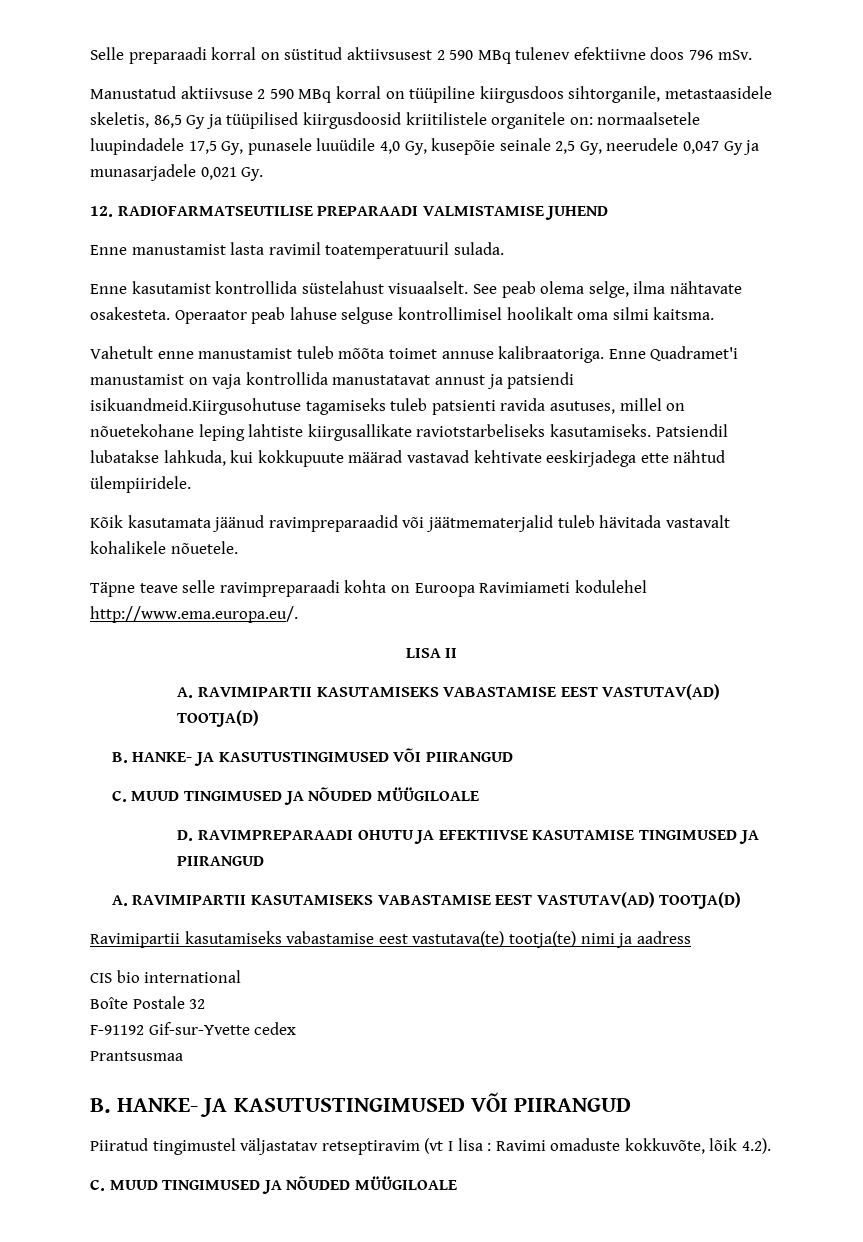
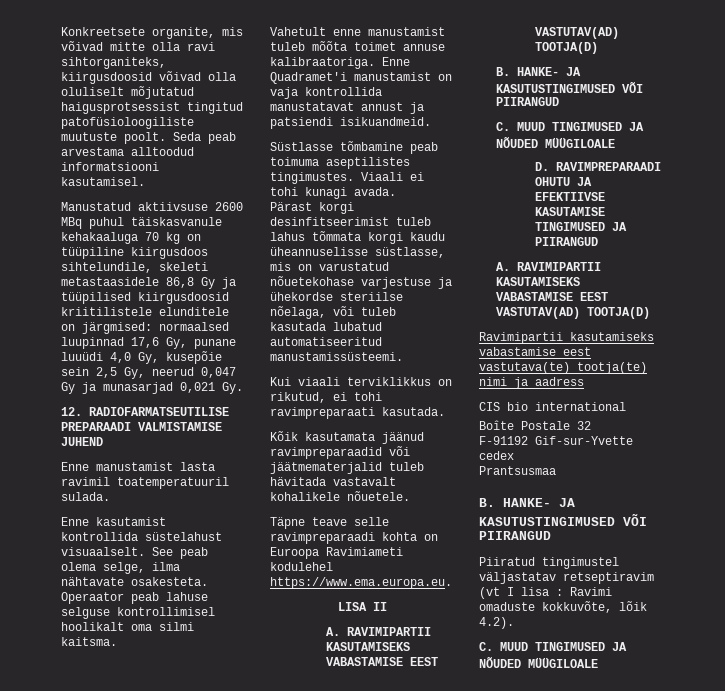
- Selle preparaadi korral on süstitud aktiivsusest 2 590 MBq tulenev efektiivne doos 796 mSv.
- Manustatud aktiivsuse 2 590 MBq korral on tüüpiline kiirgusdoos sihtorganile, metastaasidele skeletis, 86,5 Gy ja tüüpilised kiirgusdoosid kriitilistele organitele on: normaalsetele luupindadele 17,5 Gy, punasele luuüdile 4,0 Gy, kusepõie seinale 2,5 Gy, neerudele 0,047 Gy ja munasarjadele 0,021 Gy.
+ Konkreetsete organite, mis võivad mitte olla ravi sihtorganiteks, kiirgusdoosid võivad olla oluliselt mõjutatud haigusprotsessist tingitud patofüsioloogiliste muutuste poolt. Seda peab arvestama alltoodud informatsiooni kasutamisel.
+ Manustatud aktiivsuse 2600 MBq puhul täiskasvanule kehakaaluga 70 kg on tüüpiline kiirgusdoos sihtelundile, skeleti metastaasidele 86,8 Gy ja tüüpilised kiirgusdoosid kriitilistele elunditele on järgmised: normaalsed luupinnad 17,6 Gy, punane luuüdi 4,0 Gy, kusepõie sein 2,5 Gy, neerud 0,047 Gy ja munasarjad 0,021 Gy.
- Enne Quadramet'i manustamist on vaja kontrollida manustatavat annust ja patsiendi isikuandmeid.Kiirgusohutuse tagamiseks tuleb patsienti ravida asutuses, millel on nõuetekohane leping lahtiste kiirgusallikate raviotstarbeliseks kasutamiseks. Patsiendil lubatakse lahkuda, kui kokkupuute määrad vastavad kehtivate eeskirjadega ette nähtud ülempiiridele.
+ Enne Quadramet'i manustamist on vaja kontrollida manustatavat annust ja patsiendi isikuandmeid.
+ Süstlasse tõmbamine peab toimuma aseptilistes tingimustes. Viaali ei tohi kunagi avada.
+ Pärast korgi desinfitseerimist tuleb lahus tõmmata korgi kaudu üheannuselisse süstlasse, mis on varustatud nõuetekohase varjestuse ja ühekordse steriilse nõelaga, või tuleb kasutada lubatud automatiseeritud manustamissüsteemi.
+ Kui viaali terviklikkus on rikutud, ei tohi ravimpreparaati kasutada.
- Täpne teave selle ravimpreparaadi kohta on Euroopa Ravimiameti kodulehel http://www.ema.europa.eu/.
+ Täpne teave selle ravimpreparaadi kohta on Euroopa Ravimiameti kodulehel https://www.ema.europa.eu.

